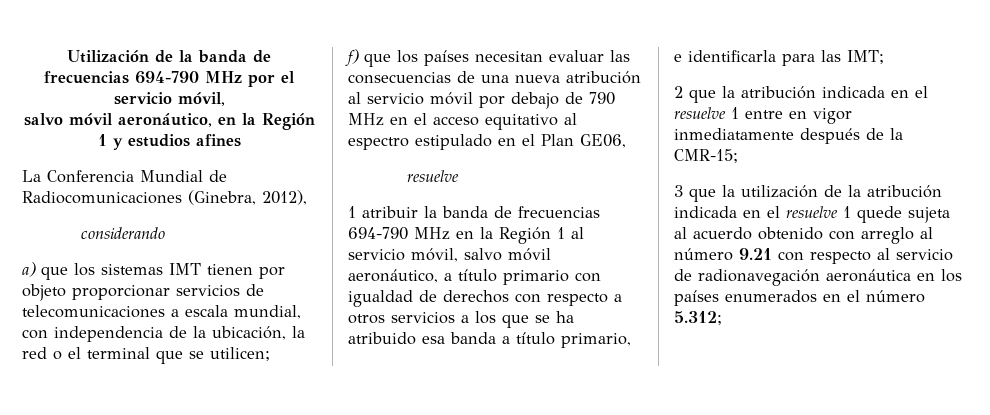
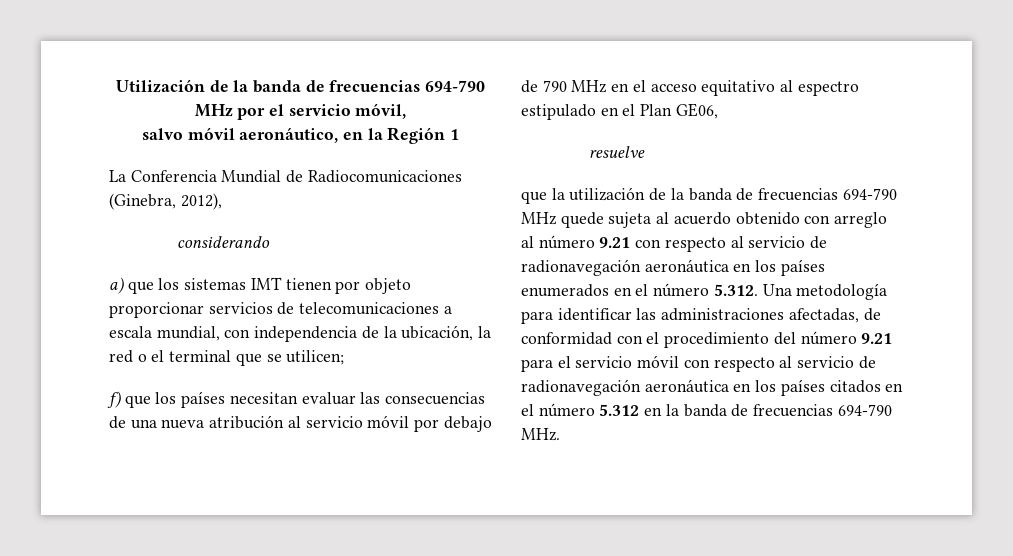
- salvo móvil aeronáutico, en la Región 1 y estudios afines
+ salvo móvil aeronáutico, en la Región 1
- 1 atribuir la banda de frecuencias 694-790 MHz en la Región 1 al servicio móvil, salvo móvil aeronáutico, a título primario con igualdad de derechos con respecto a otros servicios a los que se ha atribuido esa banda a título primario, e identificarla para las IMT;
- 2 que la atribución indicada en el resuelve 1 entre en vigor inmediatamente después de la CMR-15;
- 3 que la utilización de la atribución indicada en el resuelve 1 quede sujeta al acuerdo obtenido con arreglo al número 9.21 con respecto al servicio de radionavegación aeronáutica en los países enumerados en el número 5.312;
+ que la utilización de la banda de frecuencias 694-790 MHz quede sujeta al acuerdo obtenido con arreglo al número 9.21 con respecto al servicio de radionavegación aeronáutica en los países enumerados en el número 5.312. Una metodología para identificar las administraciones afectadas, de conformidad con el procedimiento del número 9.21 para el servicio móvil con respecto al servicio de radionavegación aeronáutica en los países citados en el número 5.312 en la banda de frecuencias 694-790 MHz.

